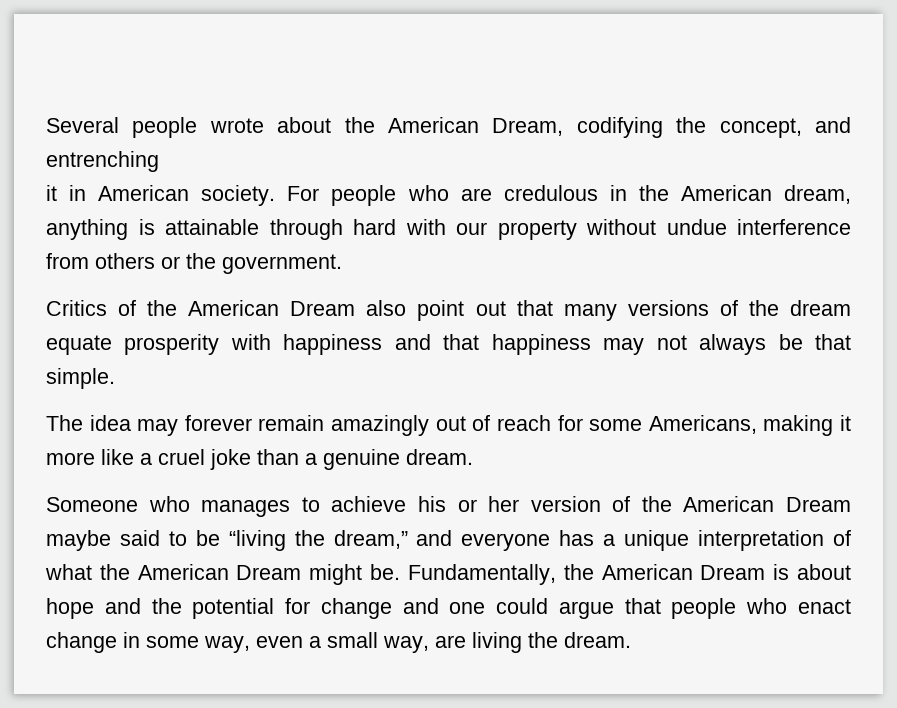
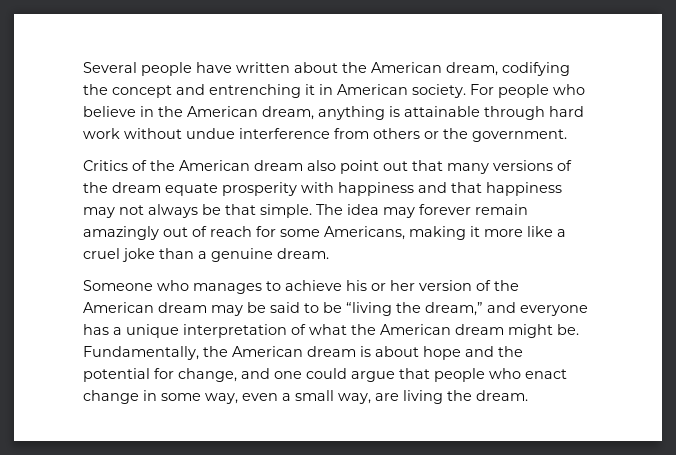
- Several people wrote about the American Dream, codifying the concept, and entrenching
- it in American society.
+ Several people have written about the American dream, codifying the concept and entrenching it in American society.
- For people who are credulous in the American dream, anything is attainable through hard with our property without undue interference from others or the government.
+ For people who believe in the American dream, anything is attainable through hard work without undue interference from others or the government.
- Critics of the American Dream also point out that many versions of the dream equate prosperity with happiness and that happiness may not always be that simple.
- The idea may forever remain amazingly out of reach for some Americans, making it more like a cruel joke than a genuine dream.
+ Critics of the American dream also point out that many versions of the dream equate prosperity with happiness and that happiness may not always be that simple. The idea may forever remain amazingly out of reach for some Americans, making it more like a cruel joke than a genuine dream.
- Someone who manages to achieve his or her version of the American Dream maybe said to be “living the dream,” and everyone has a unique interpretation of what the American Dream might be.
+ Someone who manages to achieve his or her version of the American dream may be said to be “living the dream,” and everyone has a unique interpretation of what the American dream might be.
- Fundamentally, the American Dream is about hope and the potential for change and one could argue that people who enact change in some way, even a small way, are living the dream.
+ Fundamentally, the American dream is about hope and the potential for change, and one could argue that people who enact change in some way, even a small way, are living the dream.

